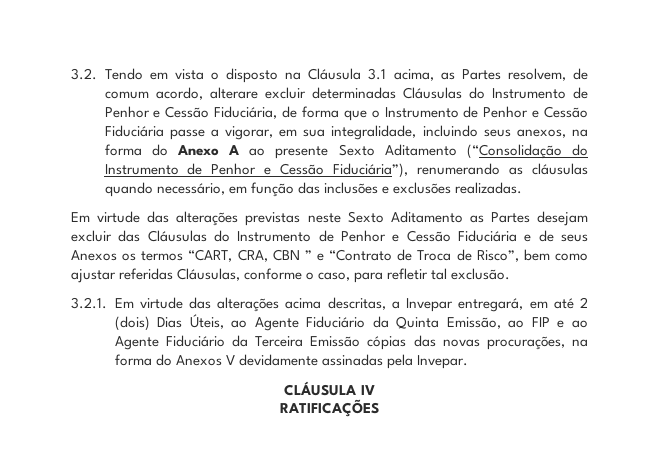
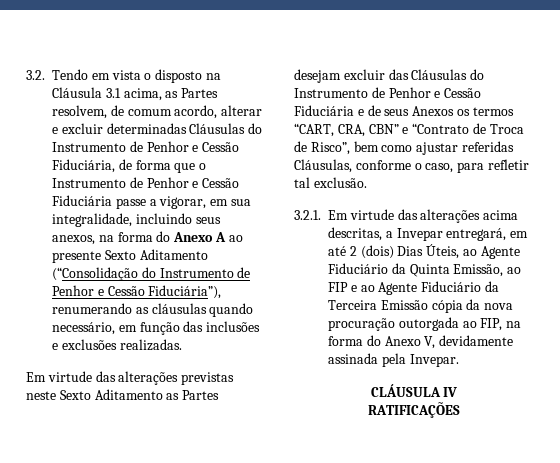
- 3.2. Tendo em vista o disposto na Cláusula 3.1 acima, as Partes resolvem, de comum acordo, alterare excluir determinadas Cláusulas do Instrumento de Penhor e Cessão Fiduciária, de forma que o Instrumento de Penhor e Cessão Fiduciária passe a vigorar, em sua integralidade, incluindo seus anexos, na forma do Anexo A ao presente Sexto Aditamento (“Consolidação do Instrumento de Penhor e Cessão Fiduciária”), renumerando as cláusulas quando necessário, em função das inclusões e exclusões realizadas.
+ 3.2. Tendo em vista o disposto na Cláusula 3.1 acima, as Partes resolvem, de comum acordo, alterar e excluir determinadas Cláusulas do Instrumento de Penhor e Cessão Fiduciária, de forma que o Instrumento de Penhor e Cessão Fiduciária passe a vigorar, em sua integralidade, incluindo seus anexos, na forma do Anexo A ao presente Sexto Aditamento (“Consolidação do Instrumento de Penhor e Cessão Fiduciária”), renumerando as cláusulas quando necessário, em função das inclusões e exclusões realizadas.
- Em virtude das alterações previstas neste Sexto Aditamento as Partes desejam excluir das Cláusulas do Instrumento de Penhor e Cessão Fiduciária e de seus Anexos os termos “CART, CRA, CBN ” e “Contrato de Troca de Risco”, bem como ajustar referidas Cláusulas, conforme o caso, para refletir tal exclusão.
+ Em virtude das alterações previstas neste Sexto Aditamento as Partes desejam excluir das Cláusulas do Instrumento de Penhor e Cessão Fiduciária e de seus Anexos os termos “CART, CRA, CBN” e “Contrato de Troca de Risco”, bem como ajustar referidas Cláusulas, conforme o caso, para refletir tal exclusão.
- 3.2.1. Em virtude das alterações acima descritas, a Invepar entregará, em até 2 (dois) Dias Úteis, ao Agente Fiduciário da Quinta Emissão, ao FIP e ao Agente Fiduciário da Terceira Emissão cópias das novas procurações, na forma do Anexos V devidamente assinadas pela Invepar.
+ 3.2.1. Em virtude das alterações acima descritas, a Invepar entregará, em até 2 (dois) Dias Úteis, ao Agente Fiduciário da Quinta Emissão, ao FIP e ao Agente Fiduciário da Terceira Emissão cópia da nova procuração outorgada ao FIP, na forma do Anexo V, devidamente assinada pela Invepar.

